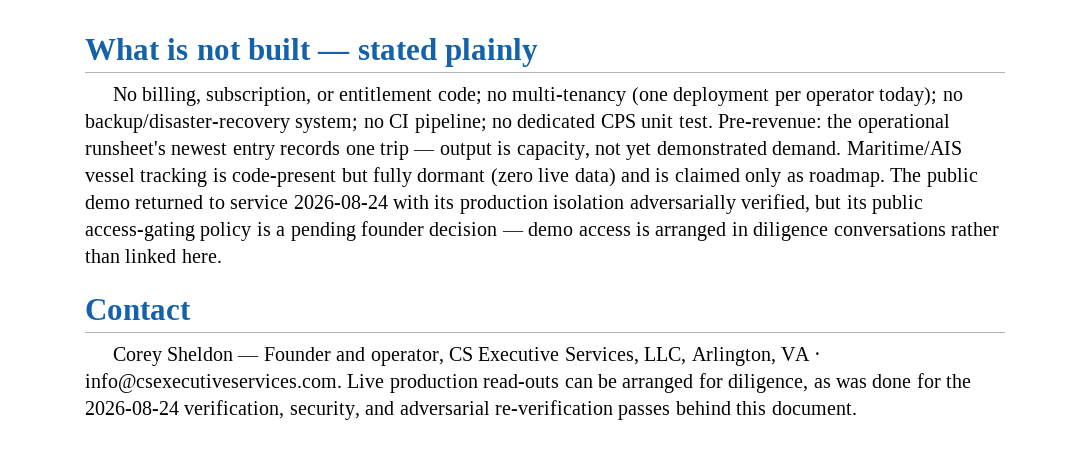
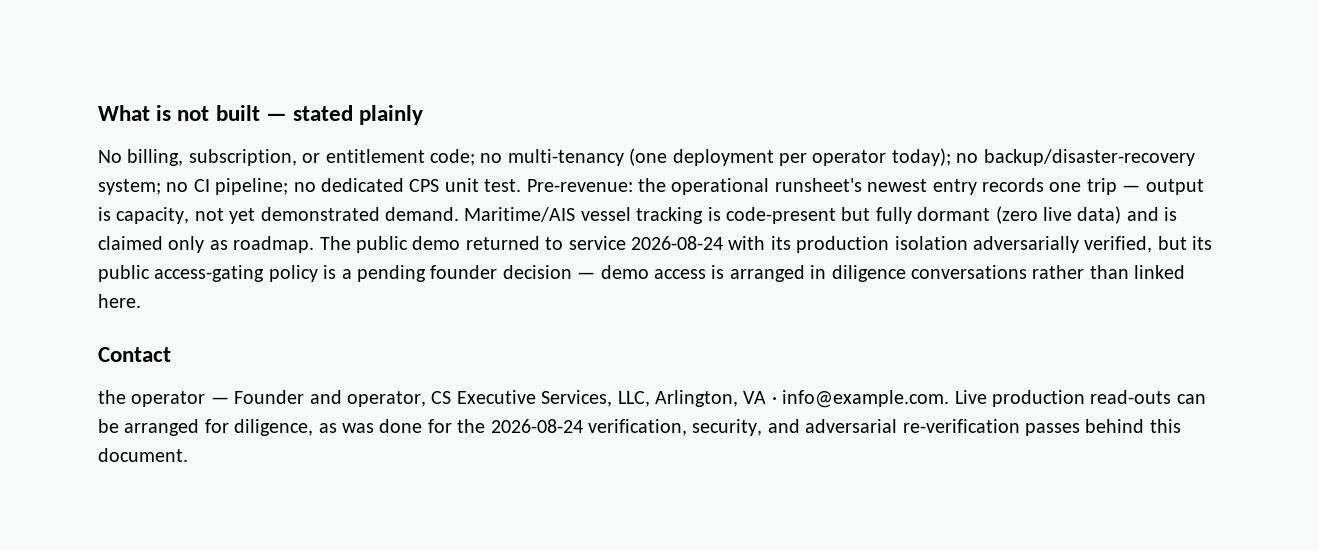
- Corey Sheldon — Founder and operator, CS Executive Services, LLC, Arlington, VA · info@csexecutiveservices.com. Live production read-outs can be arranged for diligence, as was done for the 2026-08-24 verification, security, and adversarial re-verification passes behind this document.
+ the operator — Founder and operator, CS Executive Services, LLC, Arlington, VA · info@example.com. Live production read-outs can be arranged for diligence, as was done for the 2026-08-24 verification, security, and adversarial re-verification passes behind this document.

